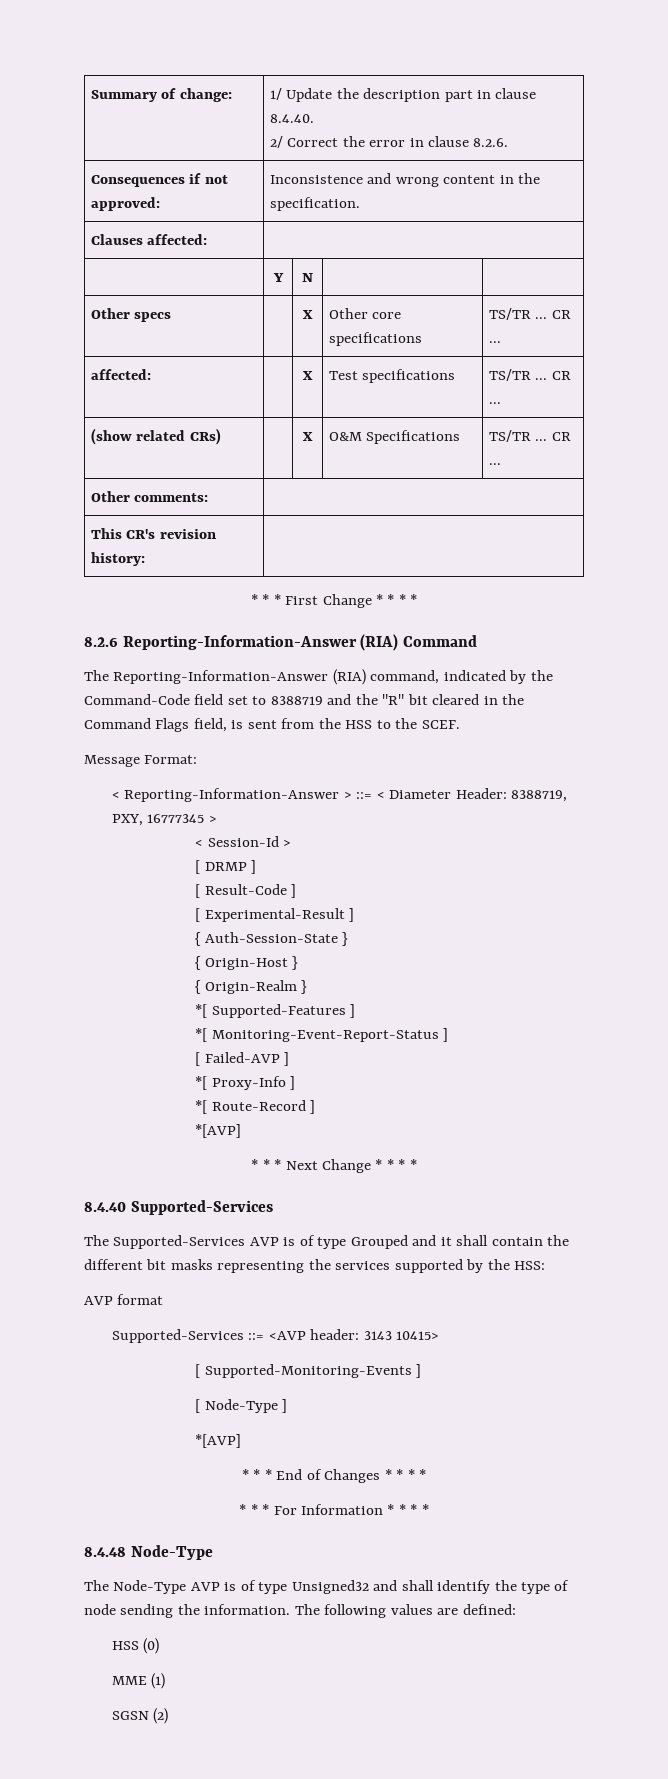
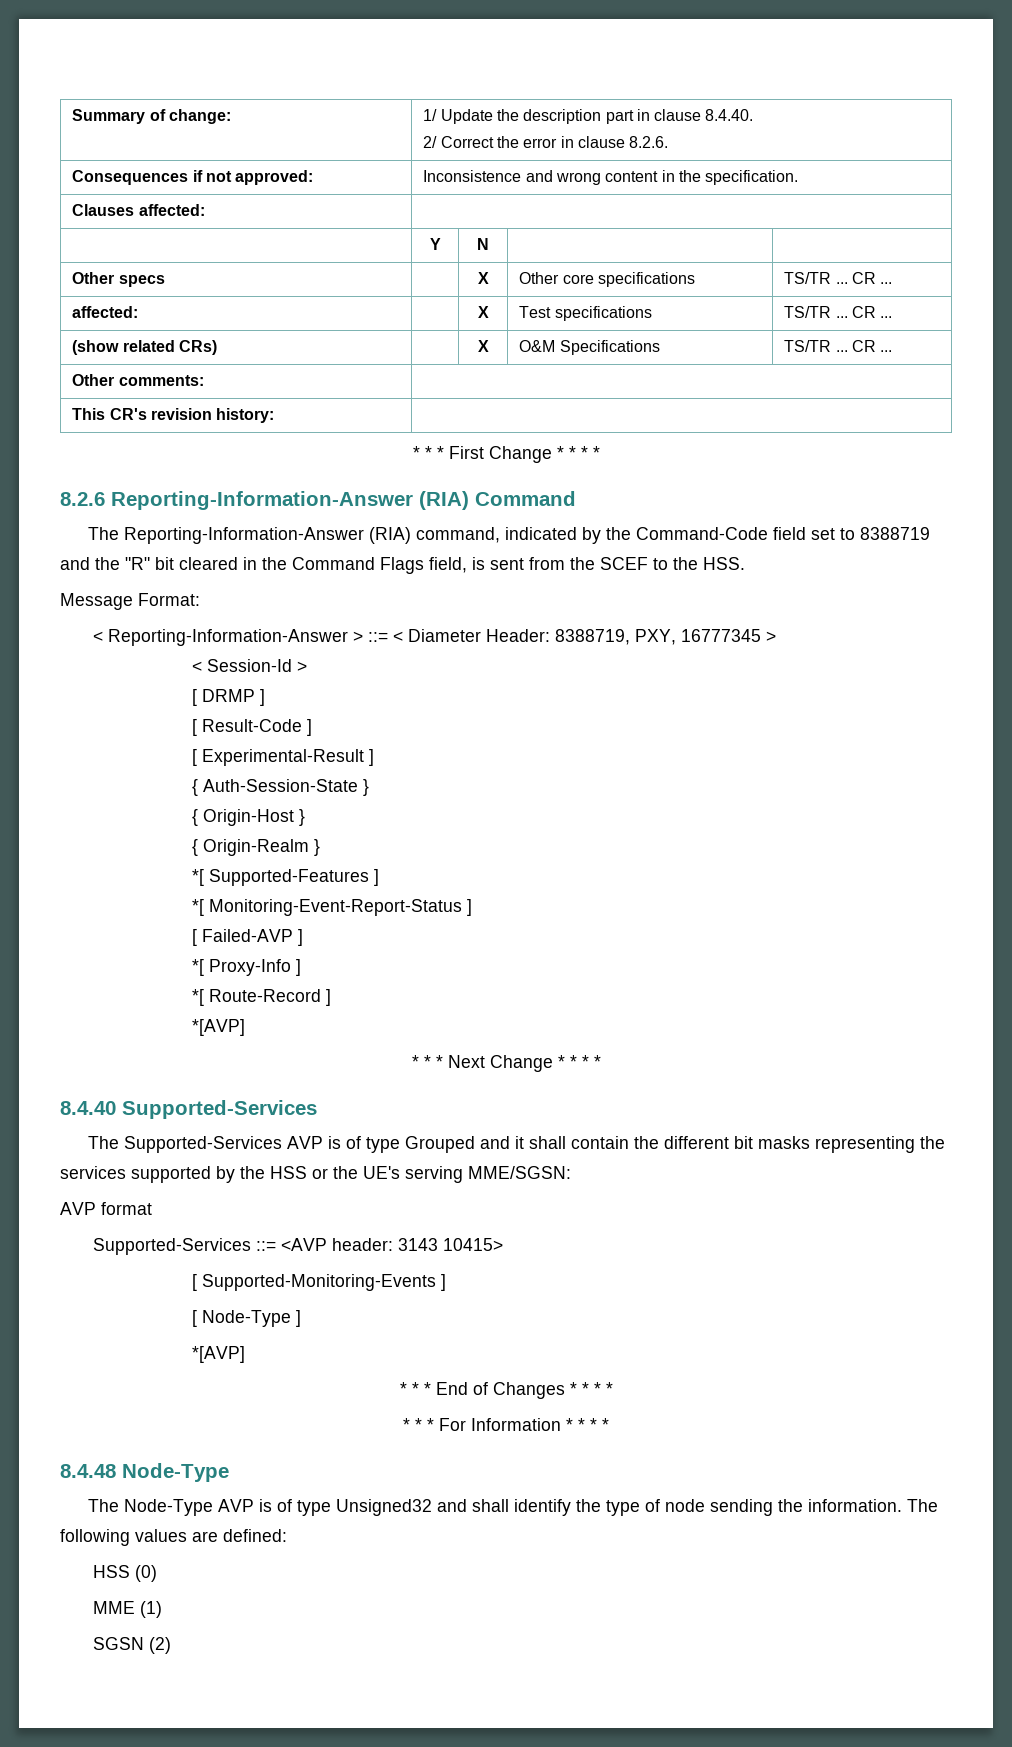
- The Reporting-Information-Answer (RIA) command, indicated by the Command-Code field set to 8388719 and the "R" bit cleared in the Command Flags field, is sent from the HSS to the SCEF.
+ The Reporting-Information-Answer (RIA) command, indicated by the Command-Code field set to 8388719 and the "R" bit cleared in the Command Flags field, is sent from the SCEF to the HSS.
- The Supported-Services AVP is of type Grouped and it shall contain the different bit masks representing the services supported by the HSS:
+ The Supported-Services AVP is of type Grouped and it shall contain the different bit masks representing the services supported by the HSS or the UE's serving MME/SGSN:

